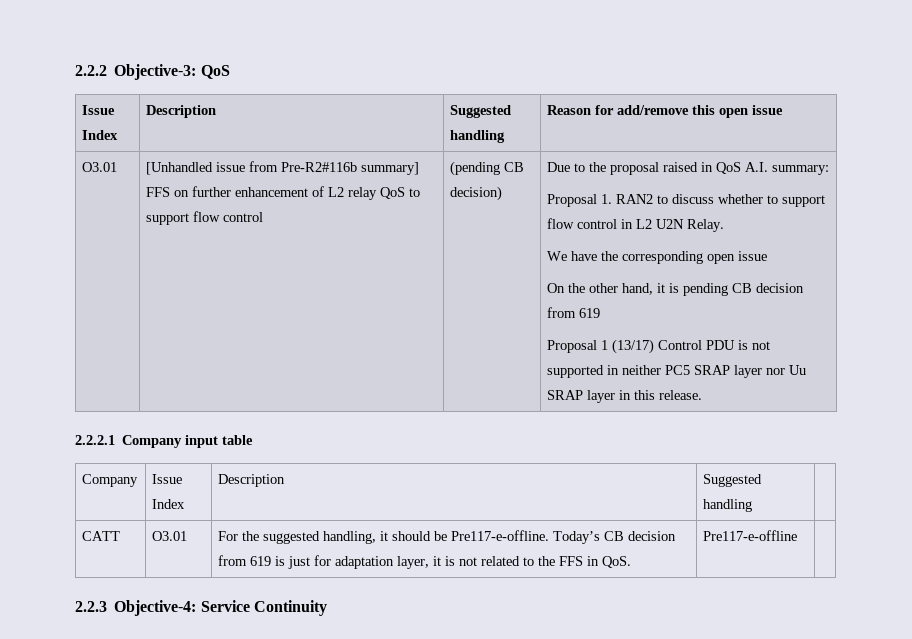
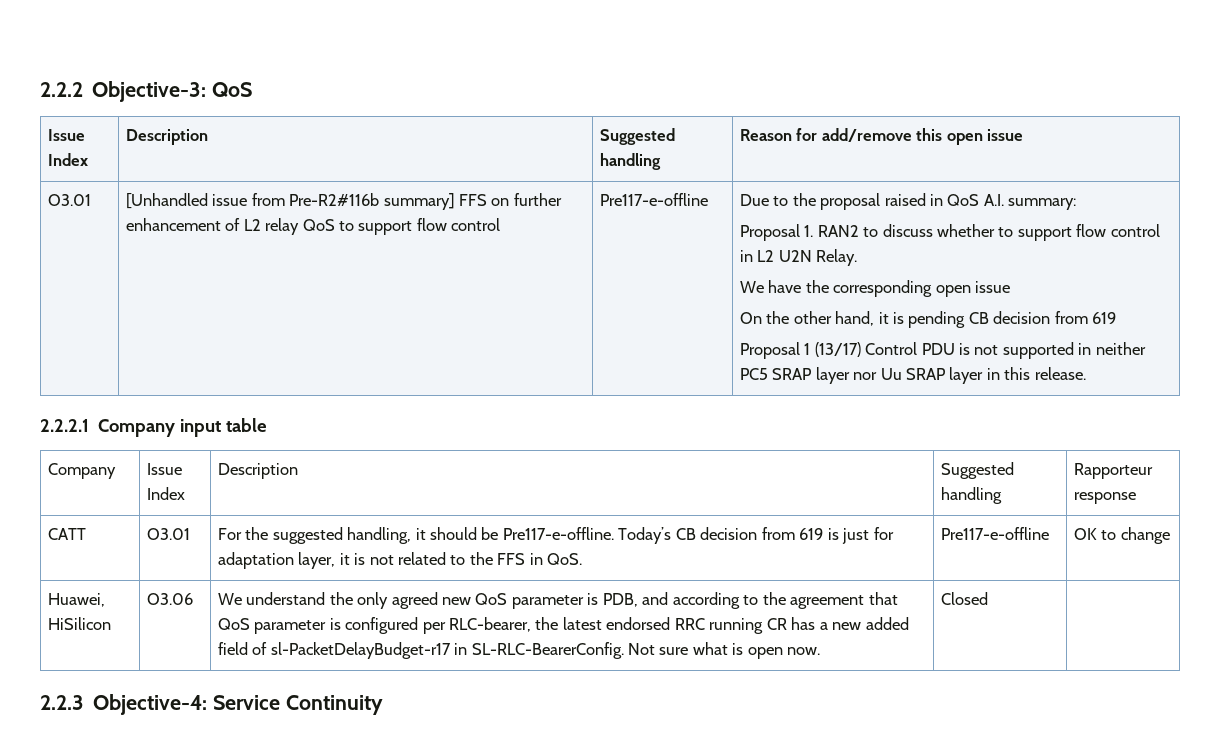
- [Unhandled issue from Pre-R2#116b summary] FFS on further enhancement of L2 relay QoS to support flow control | (pending CB decision)
+ [Unhandled issue from Pre-R2#116b summary] FFS on further enhancement of L2 relay QoS to support flow control | Pre117-e-offline
- Company | Issue Index | Description | Suggested handling |
+ Company | Issue Index | Description | Suggested handling | Rapporteur response
- CATT | O3.01 | For the suggested handling, it should be Pre117-e-offline. Today’s CB decision from 619 is just for adaptation layer, it is not related to the FFS in QoS. | Pre117-e-offline |
+ CATT | O3.01 | For the suggested handling, it should be Pre117-e-offline. Today’s CB decision from 619 is just for adaptation layer, it is not related to the FFS in QoS. | Pre117-e-offline | OK to change
+ Huawei, HiSilicon | O3.06 | We understand the only agreed new QoS parameter is PDB, and according to the agreement that QoS parameter is configured per RLC-bearer, the latest endorsed RRC running CR has a new added field of sl-PacketDelayBudget-r17 in SL-RLC-BearerConfig. Not sure what is open now. | Closed

